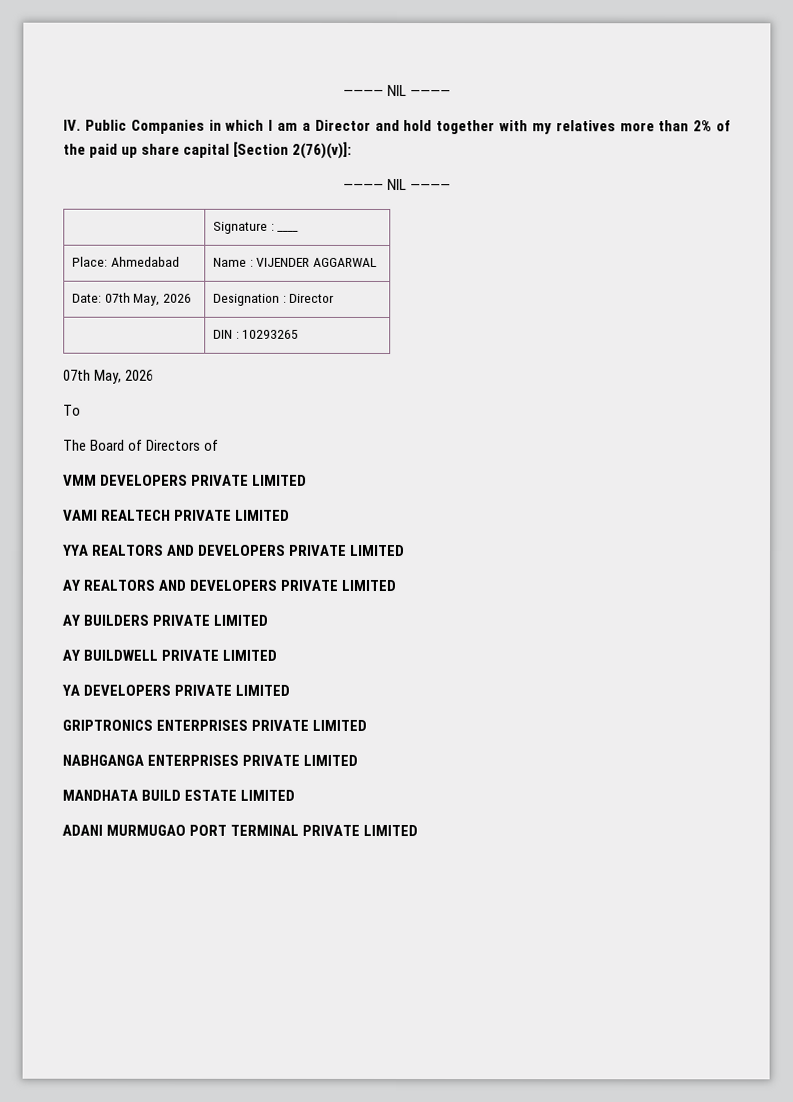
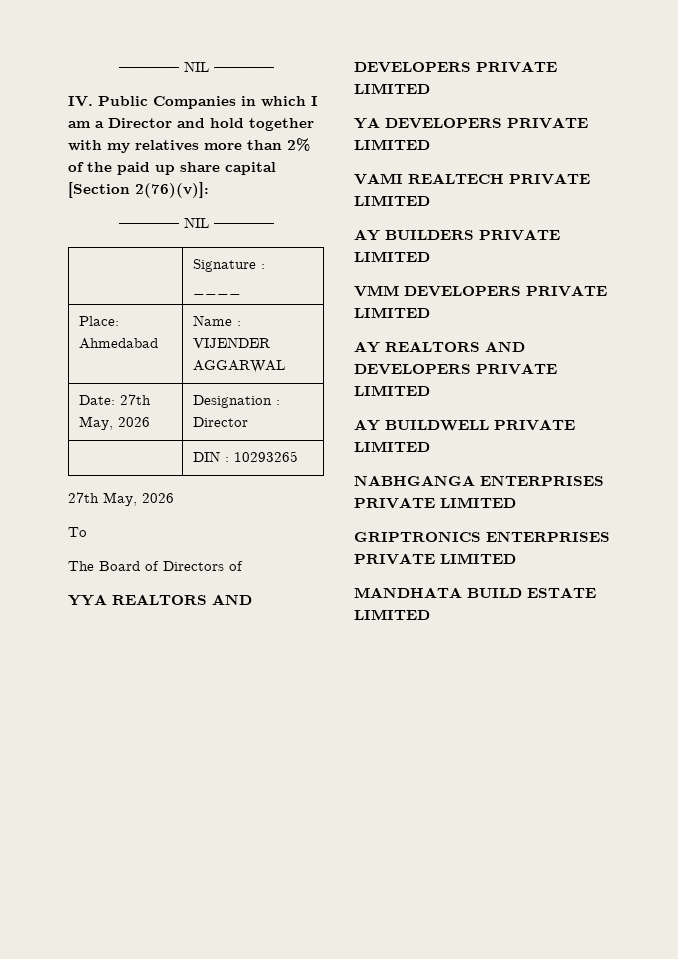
- Date: 07th May, 2026 | Designation : Director
+ Date: 27th May, 2026 | Designation : Director
  | DIN : 10293265
- 07th May, 2026
+ 27th May, 2026
- VMM DEVELOPERS PRIVATE LIMITED
+ YYA REALTORS AND DEVELOPERS PRIVATE LIMITED
+ YA DEVELOPERS PRIVATE LIMITED
- YYA REALTORS AND DEVELOPERS PRIVATE LIMITED
+ AY BUILDERS PRIVATE LIMITED
+ VMM DEVELOPERS PRIVATE LIMITED
- AY BUILDERS PRIVATE LIMITED
- YA DEVELOPERS PRIVATE LIMITED
+ NABHGANGA ENTERPRISES PRIVATE LIMITED
- NABHGANGA ENTERPRISES PRIVATE LIMITED
- ADANI MURMUGAO PORT TERMINAL PRIVATE LIMITED

